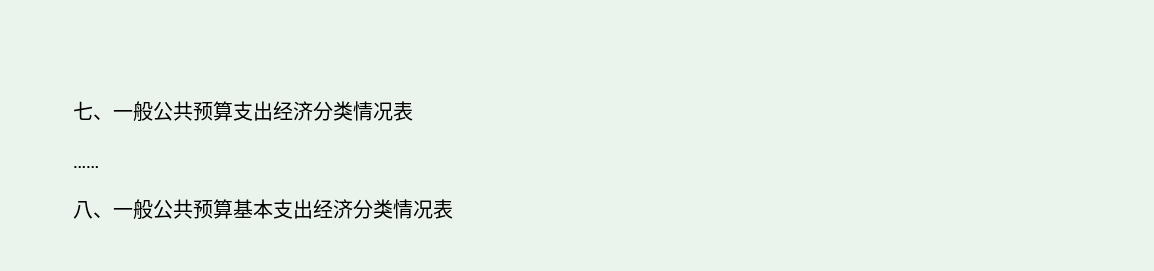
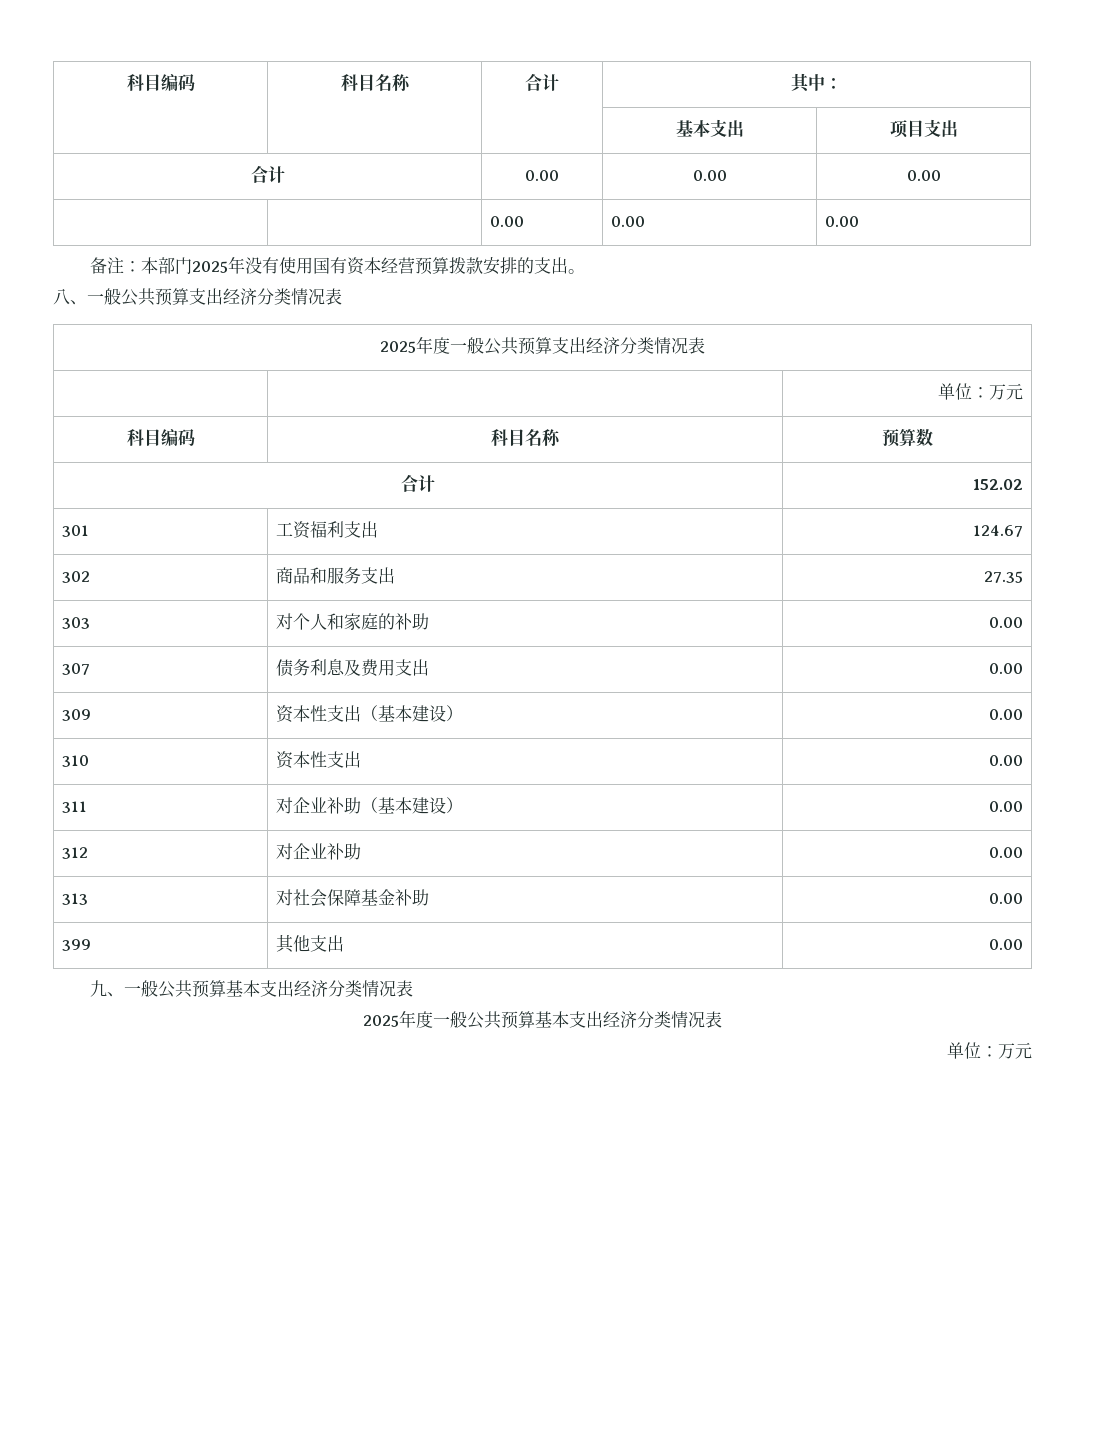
- 七、一般公共预算支出经济分类情况表
+ 科目编码 | 科目名称 | 合计 | 其中：
+ | | | 基本支出 | 项目支出
+ 合计 | 0.00 | 0.00 | 0.00
+ | | 0.00 | 0.00 | 0.00
+ 备注：本部门2025年没有使用国有资本经营预算拨款安排的支出。
+ 八、一般公共预算支出经济分类情况表
- ……
- 八、一般公共预算基本支出经济分类情况表
+ 2025年度一般公共预算支出经济分类情况表
+ | | 单位：万元
+ 科目编码 | 科目名称 | 预算数
+ 合计 | 152.02
+ 301 | 工资福利支出 | 124.67
+ 302 | 商品和服务支出 | 27.35
+ 303 | 对个人和家庭的补助 | 0.00
+ 307 | 债务利息及费用支出 | 0.00
+ 309 | 资本性支出（基本建设） | 0.00
+ 310 | 资本性支出 | 0.00
+ 311 | 对企业补助（基本建设） | 0.00
+ 312 | 对企业补助 | 0.00
+ 313 | 对社会保障基金补助 | 0.00
+ 399 | 其他支出 | 0.00
+ 九、一般公共预算基本支出经济分类情况表
+ 2025年度一般公共预算基本支出经济分类情况表
+ 单位：万元

